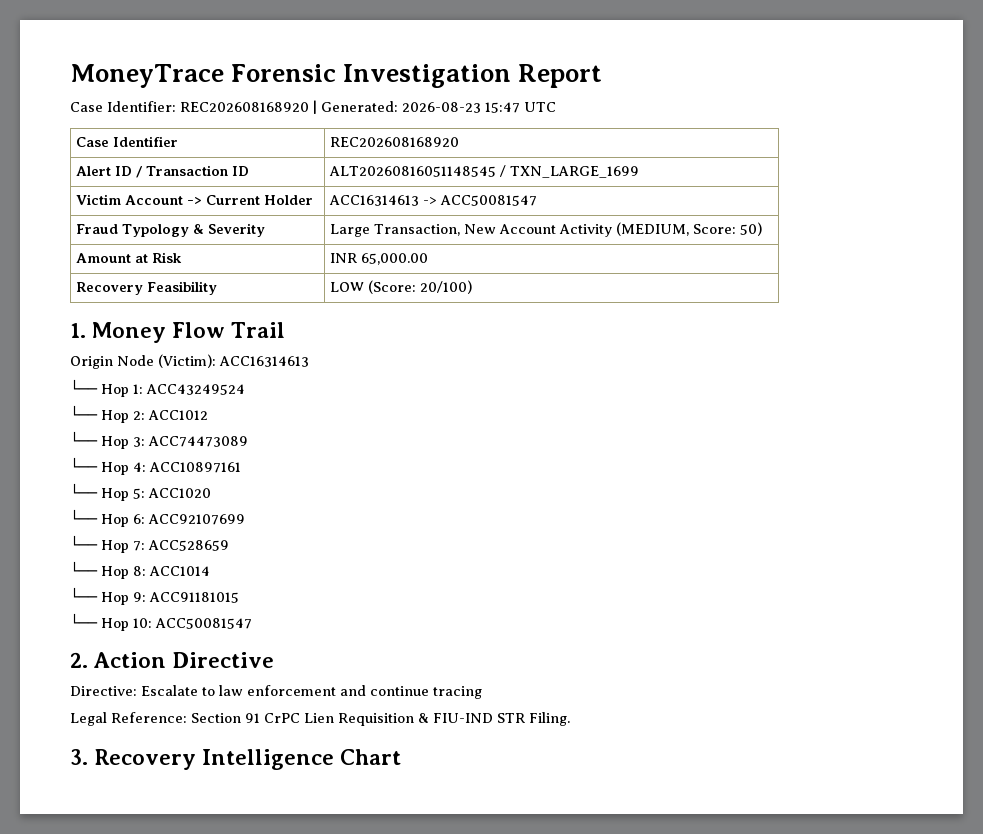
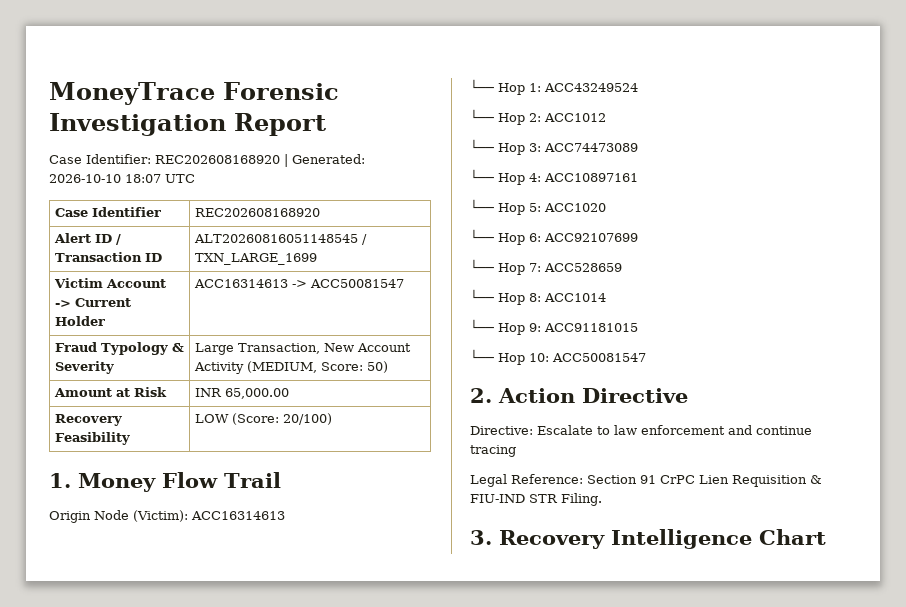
- Case Identifier: REC202608168920 | Generated: 2026-08-23 15:47 UTC
+ Case Identifier: REC202608168920 | Generated: 2026-10-10 18:07 UTC

